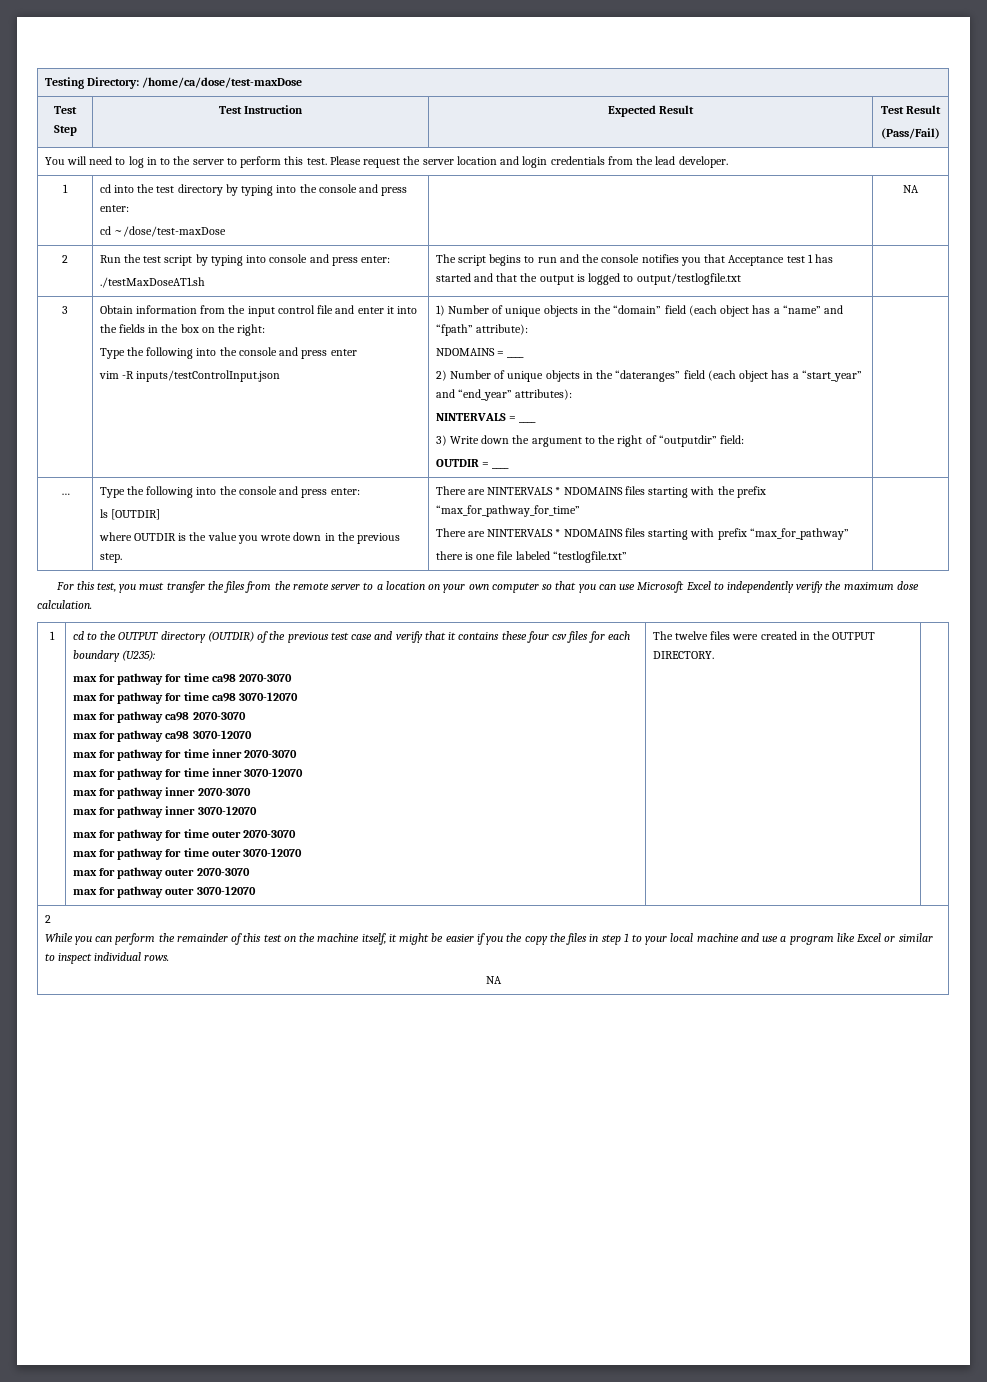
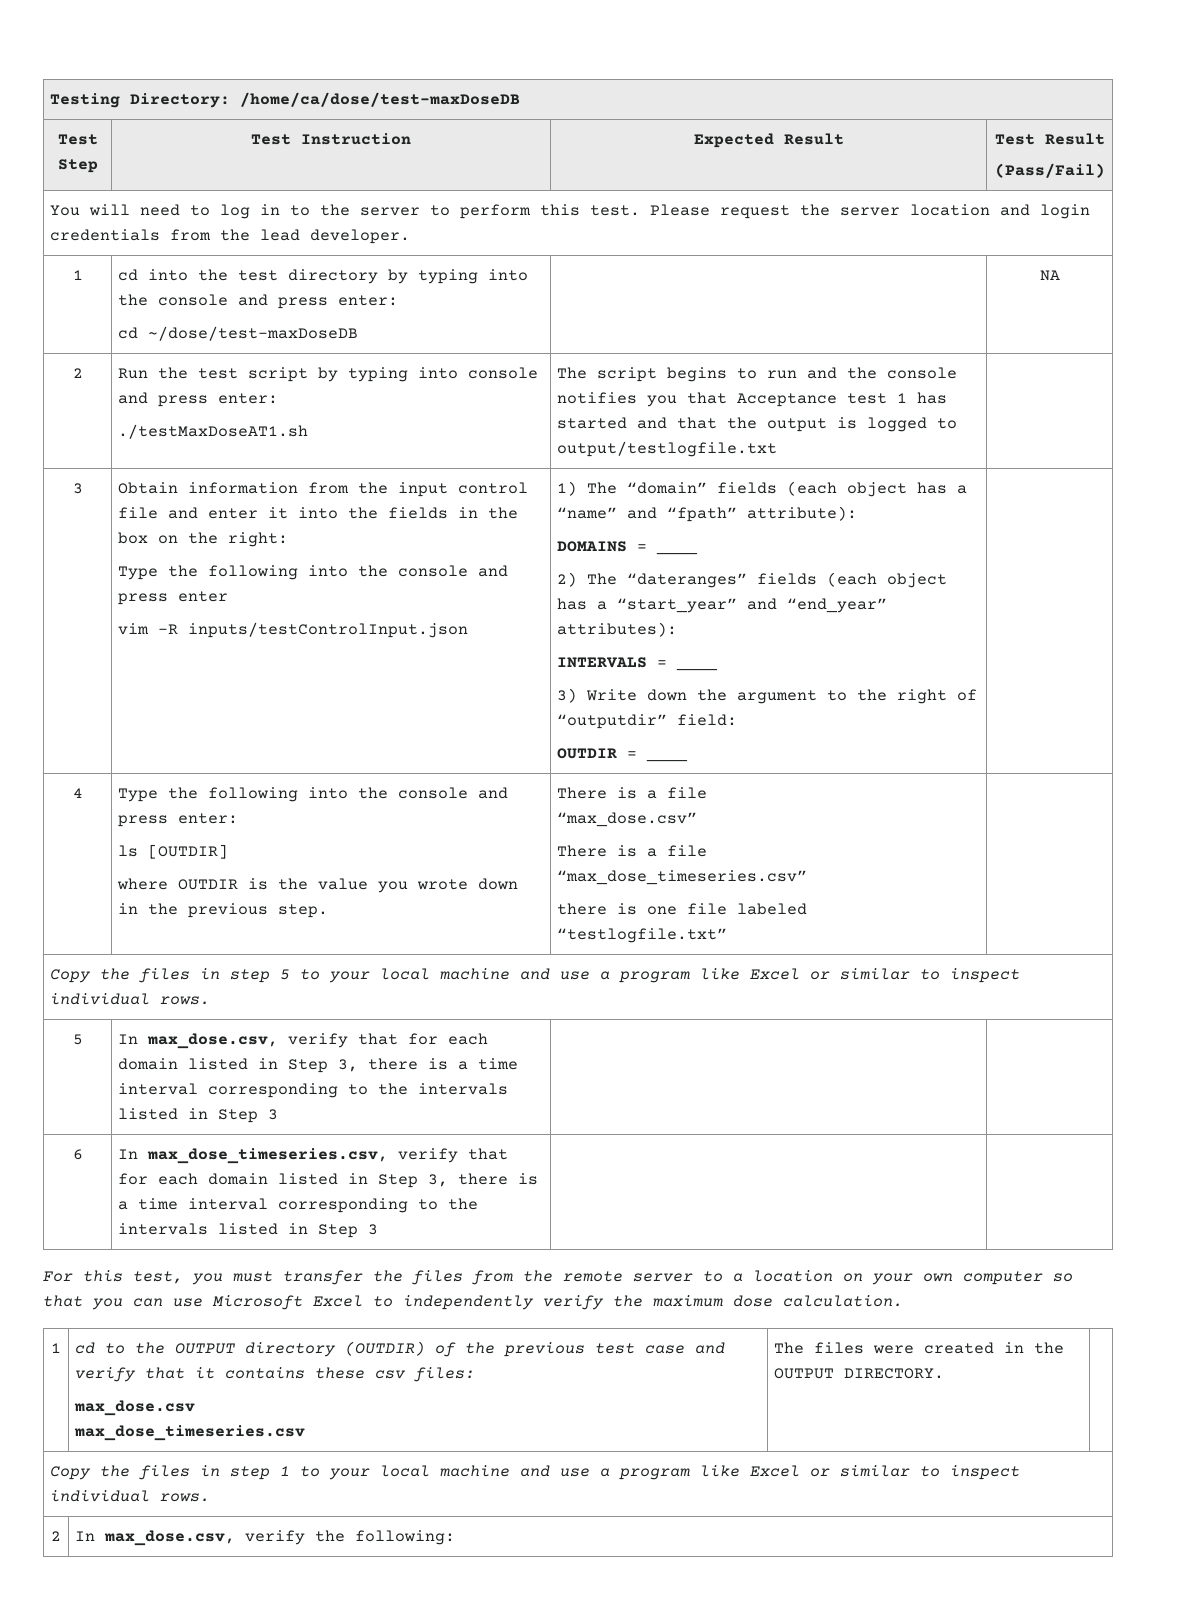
- Testing Directory: /home/ca/dose/test-maxDose
+ Testing Directory: /home/ca/dose/test-maxDoseDB
  1 | cd into the test directory by typing into the console and press enter:
- cd ~/dose/test-maxDose | | NA
+ cd ~/dose/test-maxDoseDB | | NA
- 1) Number of unique objects in the “domain” field (each object has a “name” and “fpath” attribute):
+ 1) The “domain” fields (each object has a “name” and “fpath” attribute):
- NDOMAINS = ____
+ DOMAINS = ____
- 2) Number of unique objects in the “dateranges” field (each object has a “start_year” and “end_year” attributes):
+ 2) The “dateranges” fields (each object has a “start_year” and “end_year” attributes):
- NINTERVALS = ____
+ INTERVALS = ____
- …
+ 4
- where OUTDIR is the value you wrote down in the previous step. | There are NINTERVALS * NDOMAINS files starting with the prefix “max_for_pathway_for_time”
- There are NINTERVALS * NDOMAINS files starting with prefix “max_for_pathway”
+ where OUTDIR is the value you wrote down in the previous step. | There is a file
+ “max_dose.csv”
+ There is a file
+ “max_dose_timeseries.csv”
+ Copy the files in step 5 to your local machine and use a program like Excel or similar to inspect individual rows.
+ 5 | In max_dose.csv, verify that for each domain listed in Step 3, there is a time interval corresponding to the intervals listed in Step 3 | |
+ 6 | In max_dose_timeseries.csv, verify that for each domain listed in Step 3, there is a time interval corresponding to the intervals listed in Step 3 | |
- cd to the OUTPUT directory (OUTDIR) of the previous test case and verify that it contains these four csv files for each boundary (U235):
- max for pathway for time ca98 2070-3070
- max for pathway for time ca98 3070-12070
- max for pathway ca98 2070-3070
- max for pathway ca98 3070-12070
- max for pathway for time inner 2070-3070
- max for pathway for time inner 3070-12070
- max for pathway inner 2070-3070
- max for pathway inner 3070-12070
- max for pathway for time outer 2070-3070
- max for pathway for time outer 3070-12070
- max for pathway outer 2070-3070
- max for pathway outer 3070-12070 | The twelve files were created in the OUTPUT DIRECTORY. |
- 2
- While you can perform the remainder of this test on the machine itself, it might be easier if you the copy the files in step 1 to your local machine and use a program like Excel or similar to inspect individual rows.
- NA
+ cd to the OUTPUT directory (OUTDIR) of the previous test case and verify that it contains these csv files:
+ max_dose.csv
+ max_dose_timeseries.csv | The files were created in the OUTPUT DIRECTORY. |
+ Copy the files in step 1 to your local machine and use a program like Excel or similar to inspect individual rows.
+ 2 | In max_dose.csv, verify the following:

